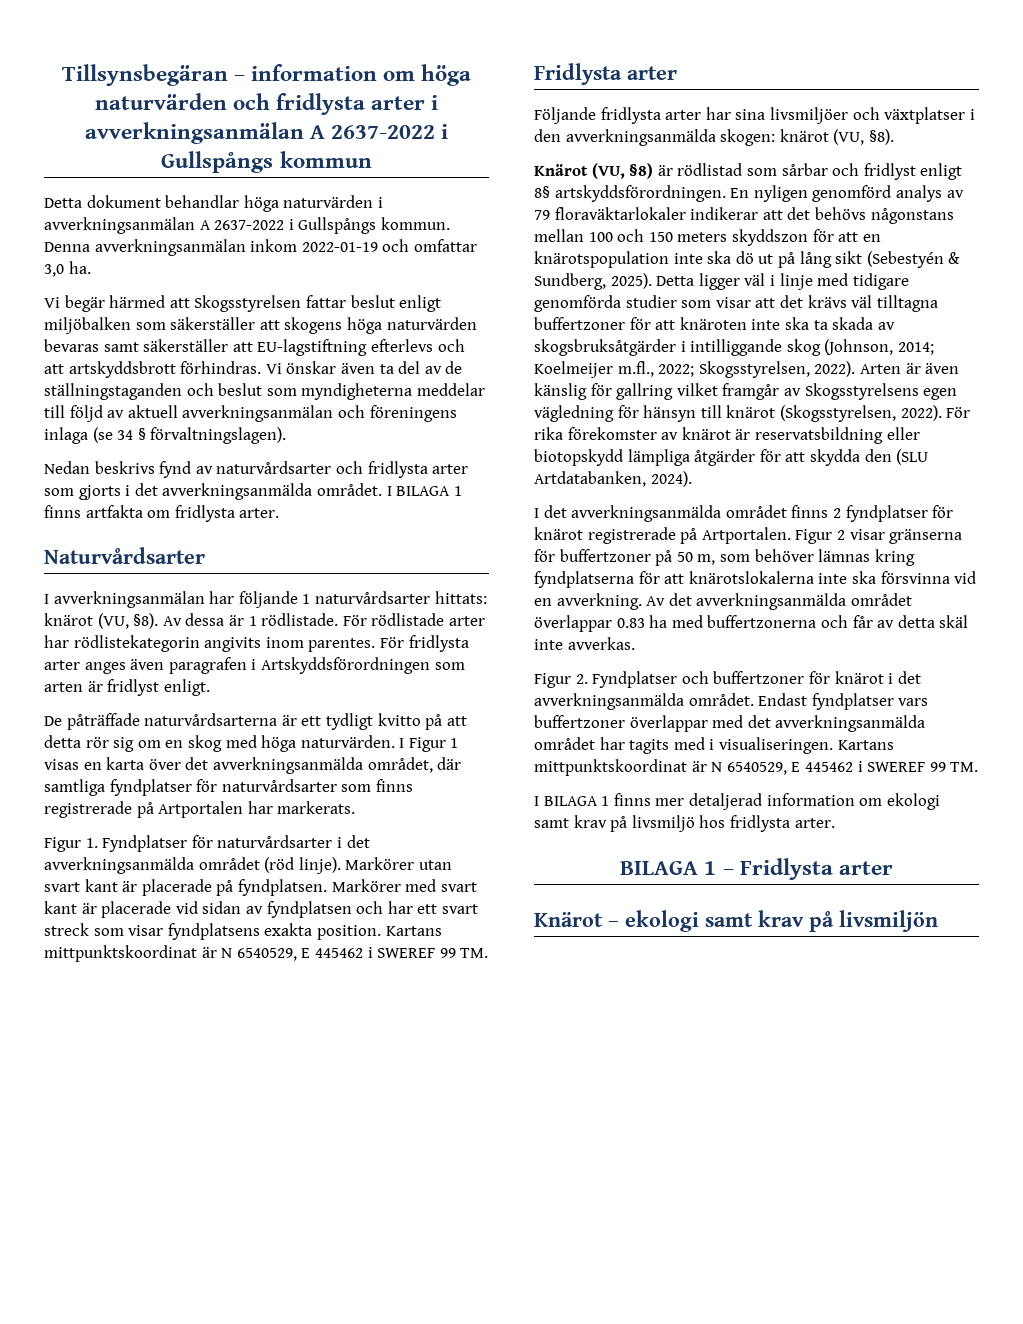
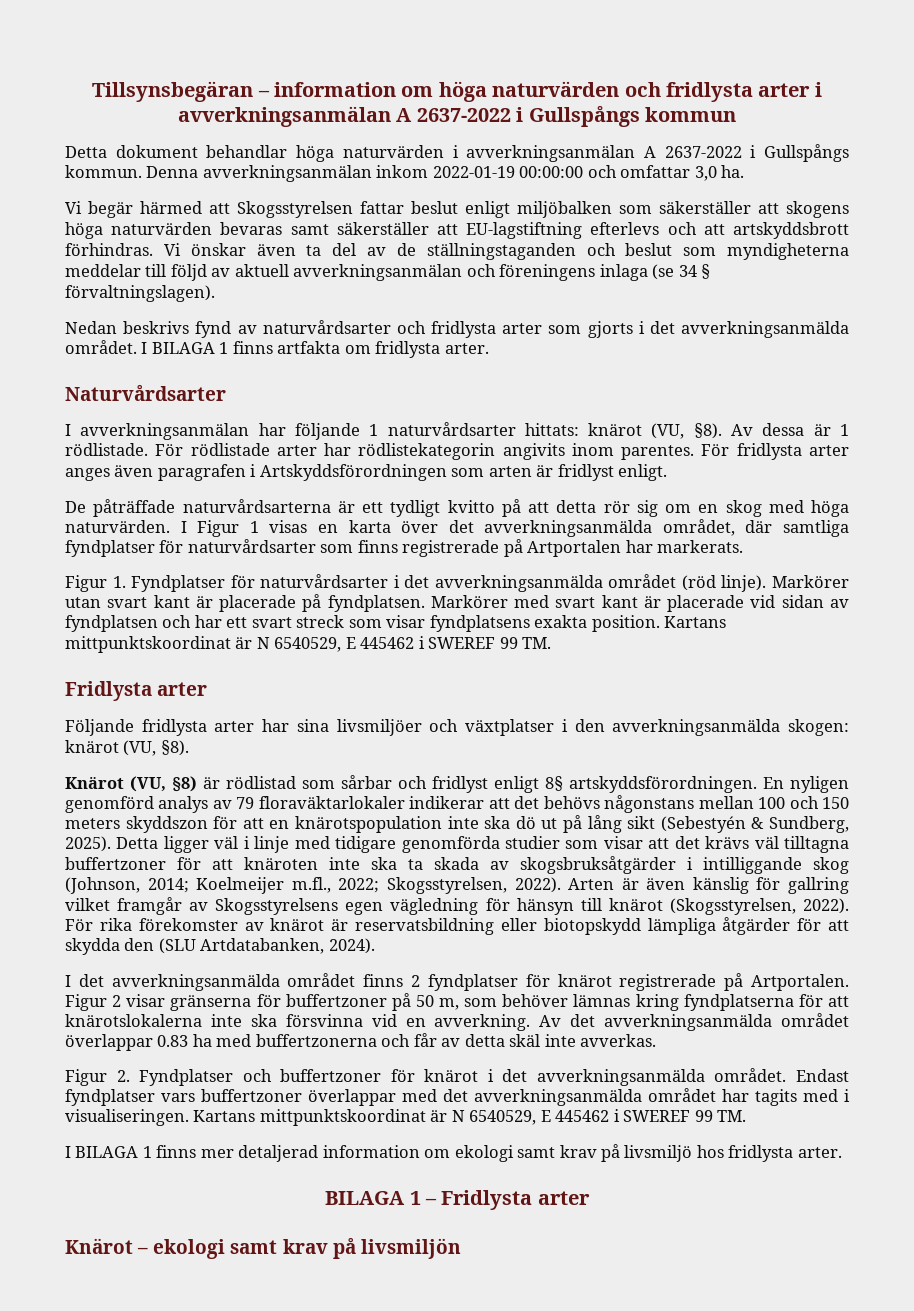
- Denna avverkningsanmälan inkom 2022-01-19 och omfattar 3,0 ha.
+ Denna avverkningsanmälan inkom 2022-01-19 00:00:00 och omfattar 3,0 ha.

